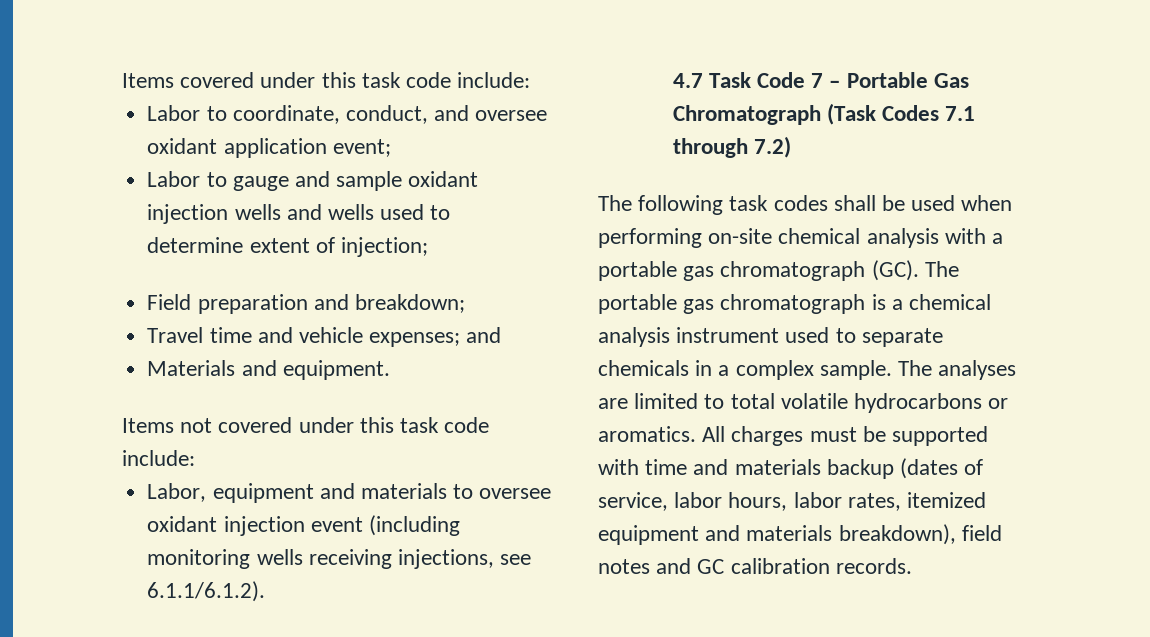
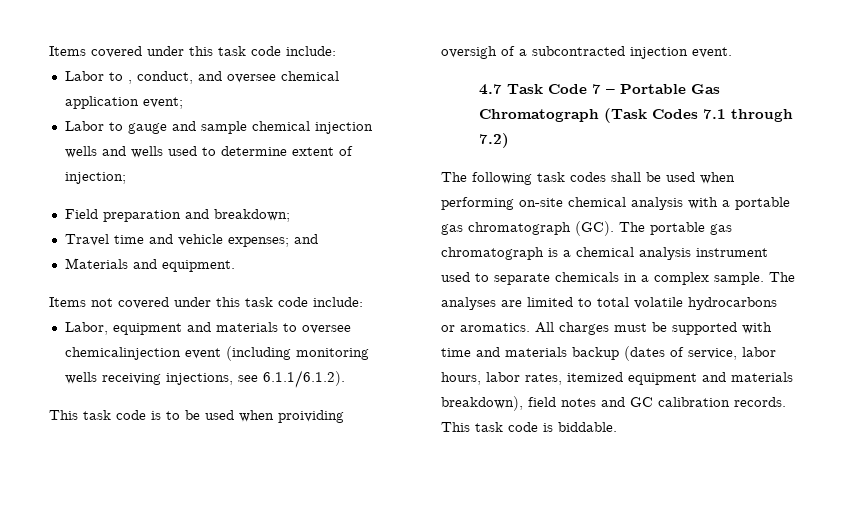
- Labor to coordinate, conduct, and oversee oxidant application event;
+ Labor to , conduct, and oversee chemical application event;
- Labor to gauge and sample oxidant injection wells and wells used to determine extent of injection;
+ Labor to gauge and sample chemical injection wells and wells used to determine extent of injection;
- Labor, equipment and materials to oversee oxidant injection event (including monitoring wells receiving injections, see 6.1.1/6.1.2).
+ Labor, equipment and materials to oversee chemicalinjection event (including monitoring wells receiving injections, see 6.1.1/6.1.2).
+ This task code is to be used when proividing oversigh of a subcontracted injection event.
+ This task code is biddable.

